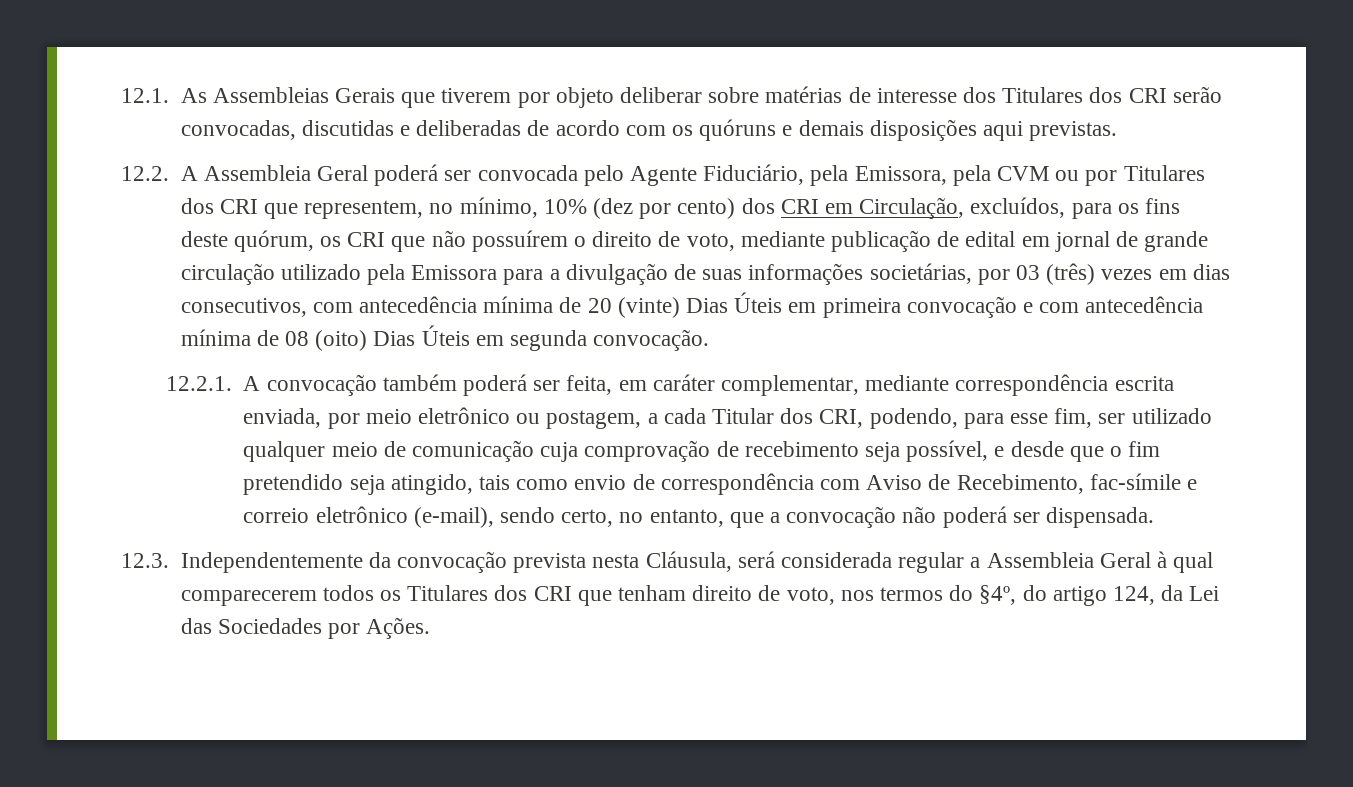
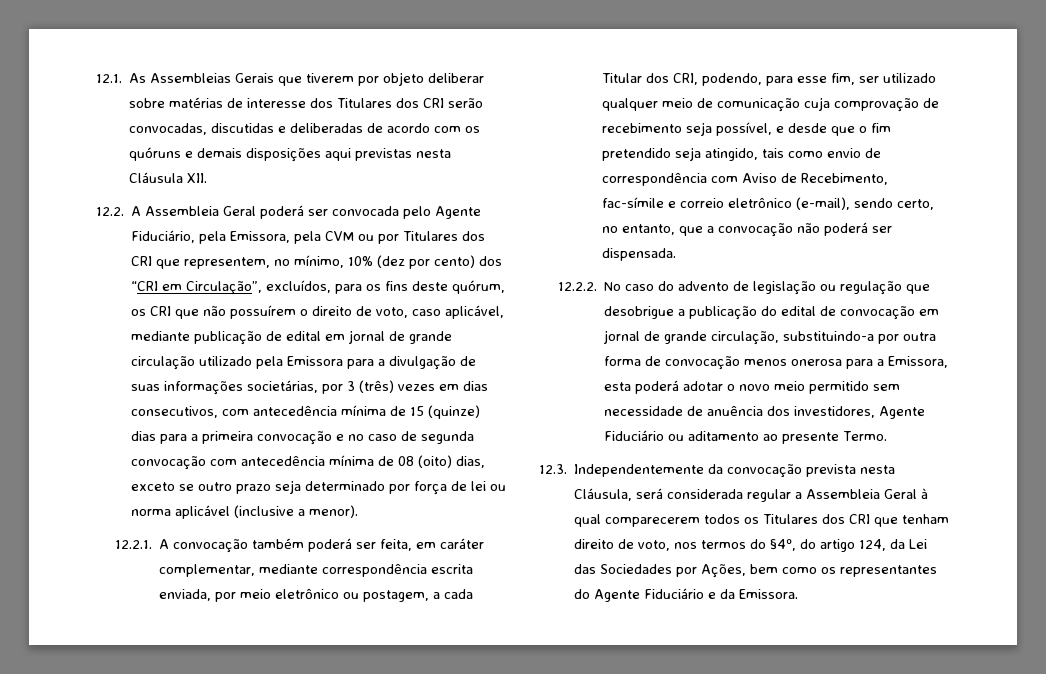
- 12.1. As Assembleias Gerais que tiverem por objeto deliberar sobre matérias de interesse dos Titulares dos CRI serão convocadas, discutidas e deliberadas de acordo com os quóruns e demais disposições aqui previstas.
+ 12.1. As Assembleias Gerais que tiverem por objeto deliberar sobre matérias de interesse dos Titulares dos CRI serão convocadas, discutidas e deliberadas de acordo com os quóruns e demais disposições aqui previstas nesta Cláusula XII.
- 12.2. A Assembleia Geral poderá ser convocada pelo Agente Fiduciário, pela Emissora, pela CVM ou por Titulares dos CRI que representem, no mínimo, 10% (dez por cento) dos CRI em Circulação, excluídos, para os fins deste quórum, os CRI que não possuírem o direito de voto, mediante publicação de edital em jornal de grande circulação utilizado pela Emissora para a divulgação de suas informações societárias, por 03 (três) vezes em dias consecutivos, com antecedência mínima de 20 (vinte) Dias Úteis em primeira convocação e com antecedência mínima de 08 (oito) Dias Úteis em segunda convocação.
+ 12.2. A Assembleia Geral poderá ser convocada pelo Agente Fiduciário, pela Emissora, pela CVM ou por Titulares dos CRI que representem, no mínimo, 10% (dez por cento) dos “CRI em Circulação”, excluídos, para os fins deste quórum, os CRI que não possuírem o direito de voto, caso aplicável, mediante publicação de edital em jornal de grande circulação utilizado pela Emissora para a divulgação de suas informações societárias, por 3 (três) vezes em dias consecutivos, com antecedência mínima de 15 (quinze) dias para a primeira convocação e no caso de segunda convocação com antecedência mínima de 08 (oito) dias, exceto se outro prazo seja determinado por força de lei ou norma aplicável (inclusive a menor).
+ 12.2.2. No caso do advento de legislação ou regulação que desobrigue a publicação do edital de convocação em jornal de grande circulação, substituindo-a por outra forma de convocação menos onerosa para a Emissora, esta poderá adotar o novo meio permitido sem necessidade de anuência dos investidores, Agente Fiduciário ou aditamento ao presente Termo.
- 12.3. Independentemente da convocação prevista nesta Cláusula, será considerada regular a Assembleia Geral à qual comparecerem todos os Titulares dos CRI que tenham direito de voto, nos termos do §4º, do artigo 124, da Lei das Sociedades por Ações.
+ 12.3. Independentemente da convocação prevista nesta Cláusula, será considerada regular a Assembleia Geral à qual comparecerem todos os Titulares dos CRI que tenham direito de voto, nos termos do §4º, do artigo 124, da Lei das Sociedades por Ações, bem como os representantes do Agente Fiduciário e da Emissora.

